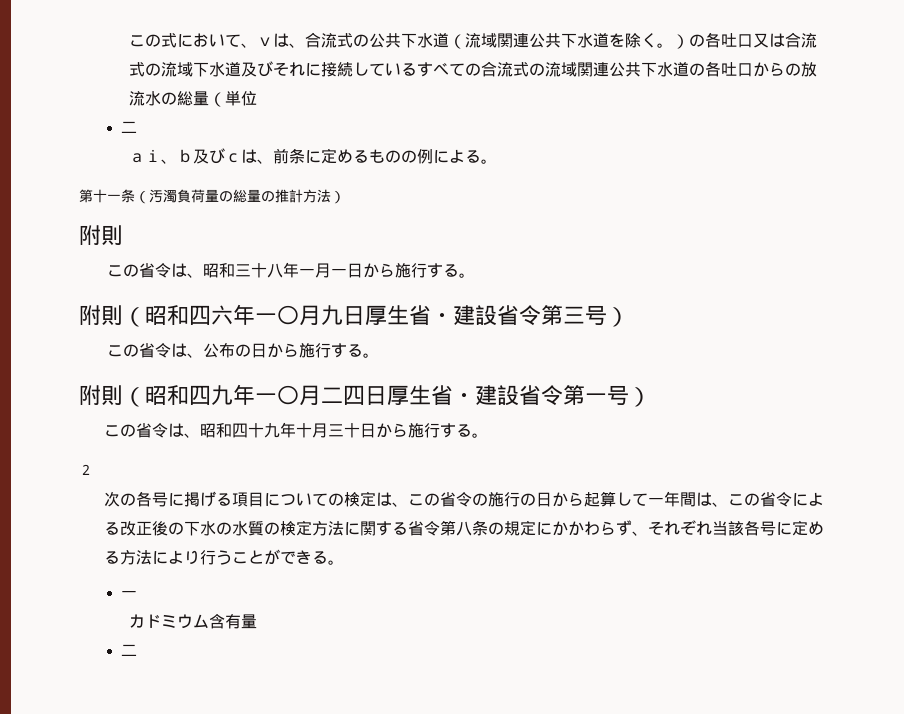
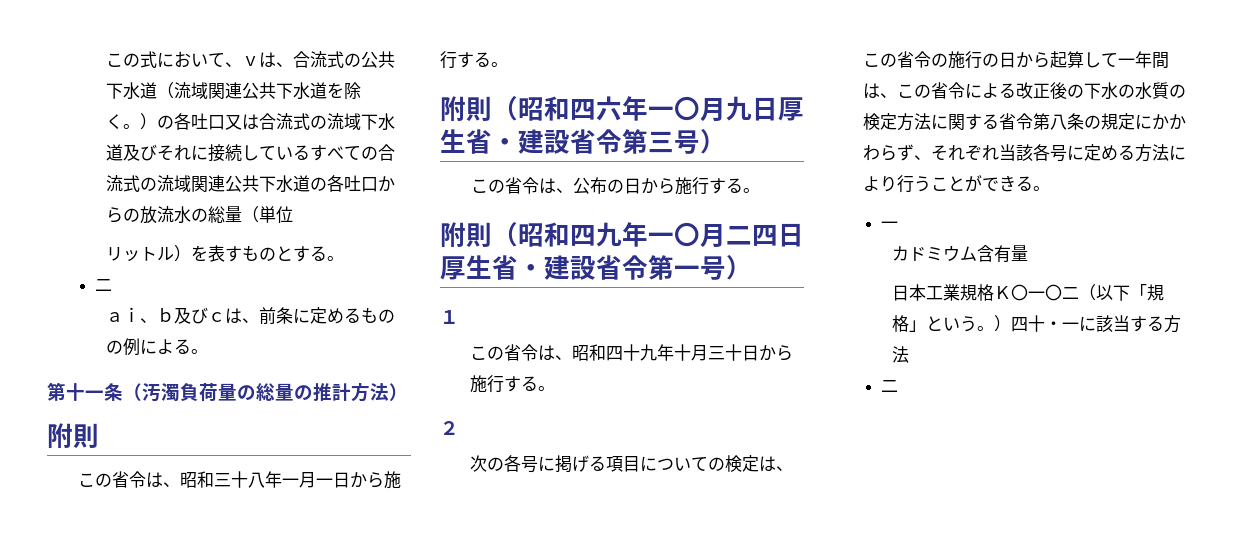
+ リットル）を表すものとする。
+ １
+ 日本工業規格Ｋ〇一〇二（以下「規格」という。）四十・一に該当する方法

